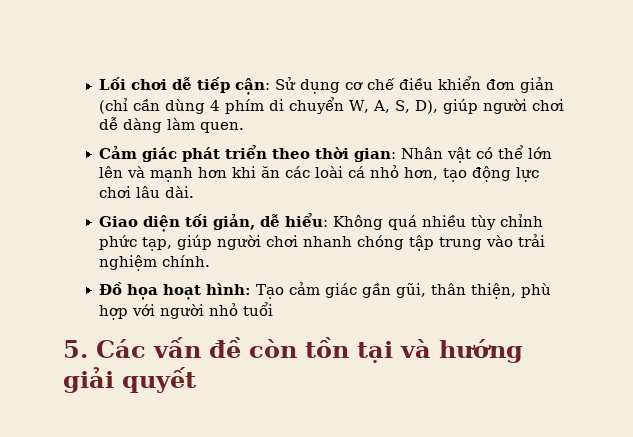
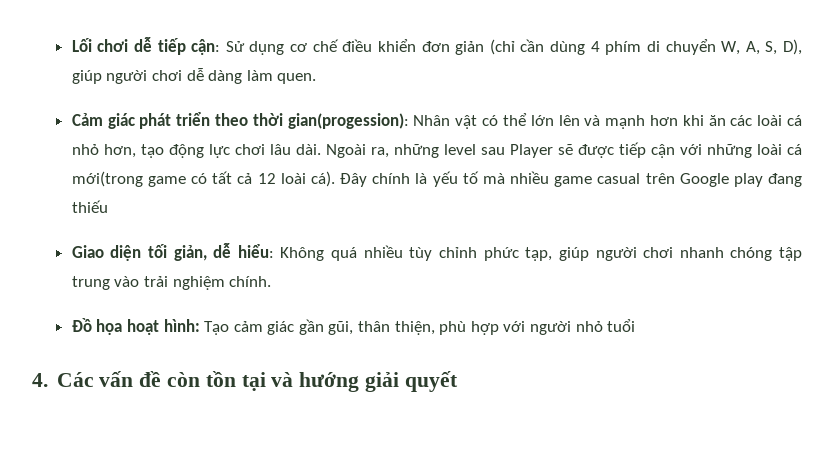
- Cảm giác phát triển theo thời gian: Nhân vật có thể lớn lên và mạnh hơn khi ăn các loài cá nhỏ hơn, tạo động lực chơi lâu dài.
+ Cảm giác phát triển theo thời gian(progession): Nhân vật có thể lớn lên và mạnh hơn khi ăn các loài cá nhỏ hơn, tạo động lực chơi lâu dài. Ngoài ra, những level sau Player sẽ được tiếp cận với những loài cá mới(trong game có tất cả 12 loài cá). Đây chính là yếu tố mà nhiều game casual trên Google play đang thiếu
- 5. Các vấn đề còn tồn tại và hướng giải quyết
+ 4. Các vấn đề còn tồn tại và hướng giải quyết

